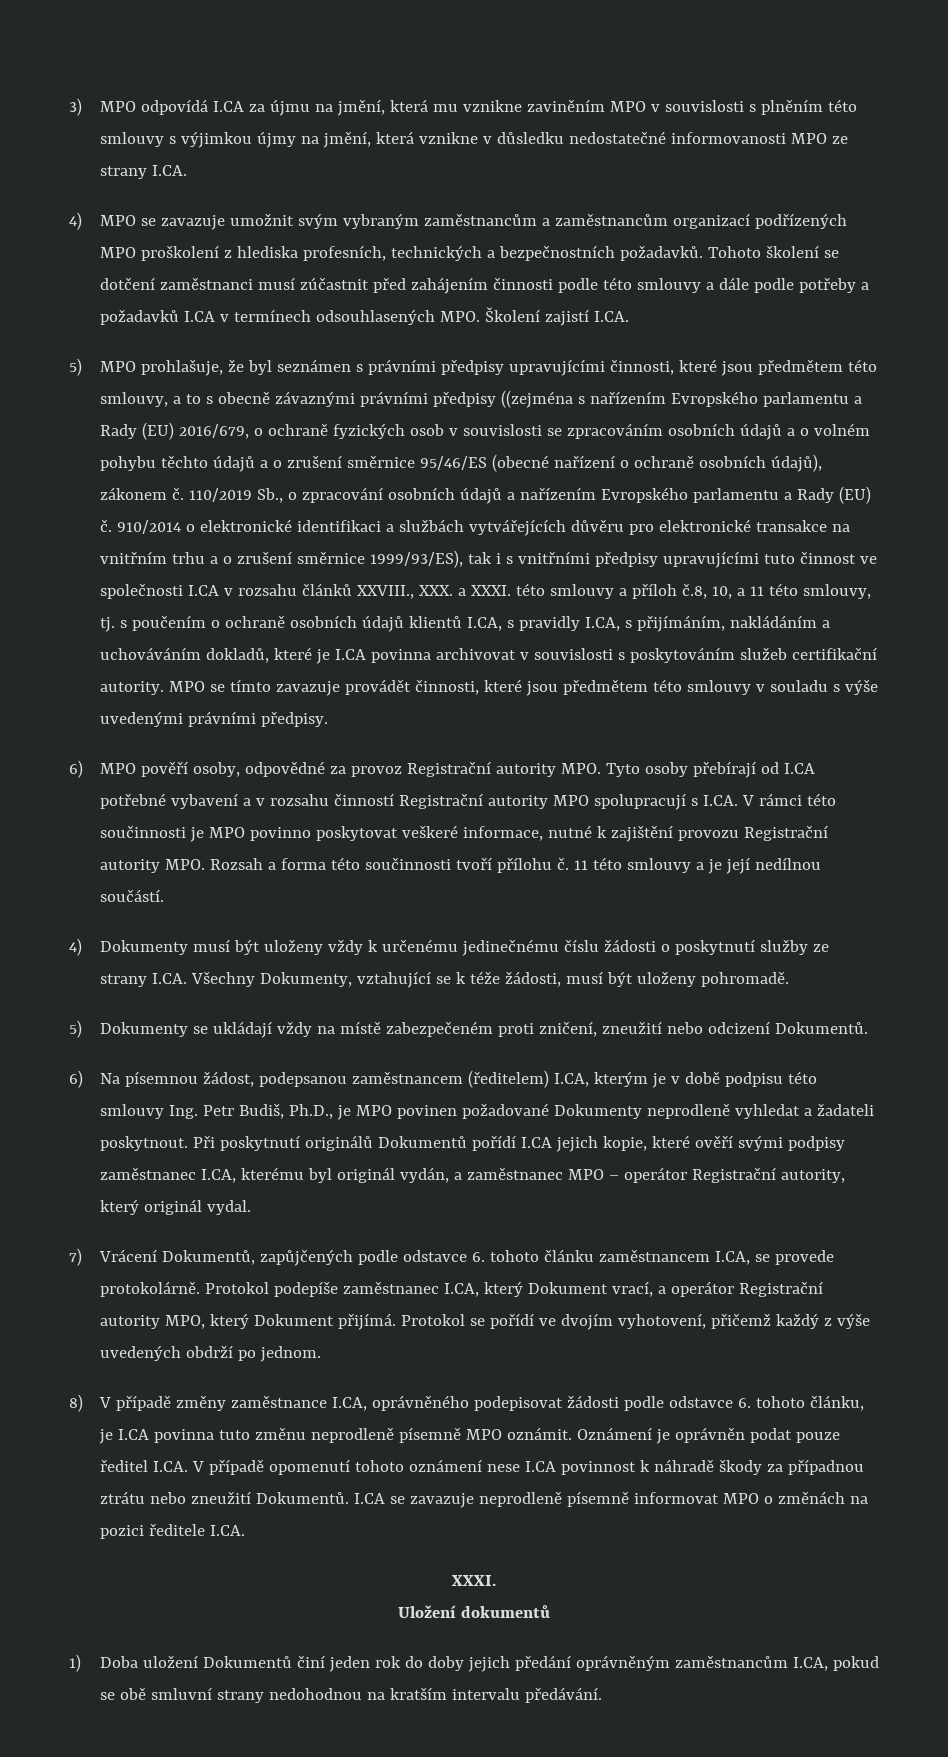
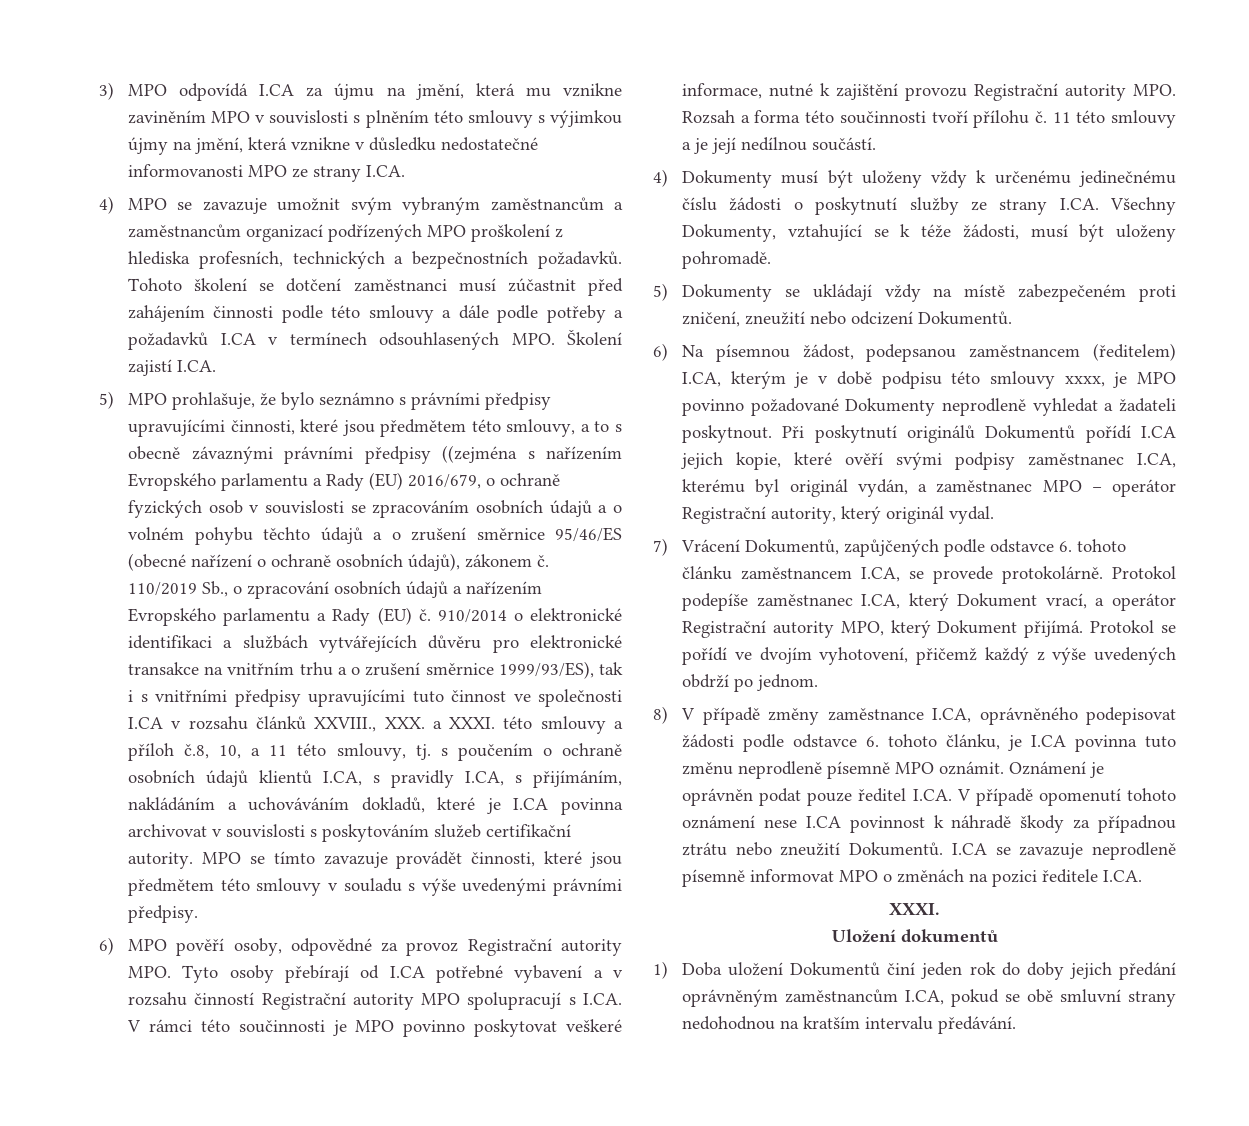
- 5) MPO prohlašuje, že byl seznámen s právními předpisy upravujícími činnosti, které jsou předmětem této smlouvy, a to s obecně závaznými právními předpisy ((zejména s nařízením Evropského parlamentu a Rady (EU) 2016/679, o ochraně fyzických osob v souvislosti se zpracováním osobních údajů a o volném pohybu těchto údajů a o zrušení směrnice 95/46/ES (obecné nařízení o ochraně osobních údajů), zákonem č.
+ 5) MPO prohlašuje, že bylo seznámno s právními předpisy upravujícími činnosti, které jsou předmětem této smlouvy, a to s obecně závaznými právními předpisy ((zejména s nařízením Evropského parlamentu a Rady (EU) 2016/679, o ochraně fyzických osob v souvislosti se zpracováním osobních údajů a o volném pohybu těchto údajů a o zrušení směrnice 95/46/ES (obecné nařízení o ochraně osobních údajů), zákonem č.
- 6) Na písemnou žádost, podepsanou zaměstnancem (ředitelem) I.CA, kterým je v době podpisu této smlouvy Ing. Petr Budiš, Ph.D., je MPO povinen požadované Dokumenty neprodleně vyhledat a žadateli poskytnout.
+ 6) Na písemnou žádost, podepsanou zaměstnancem (ředitelem) I.CA, kterým je v době podpisu této smlouvy xxxx, je MPO povinno požadované Dokumenty neprodleně vyhledat a žadateli poskytnout.

